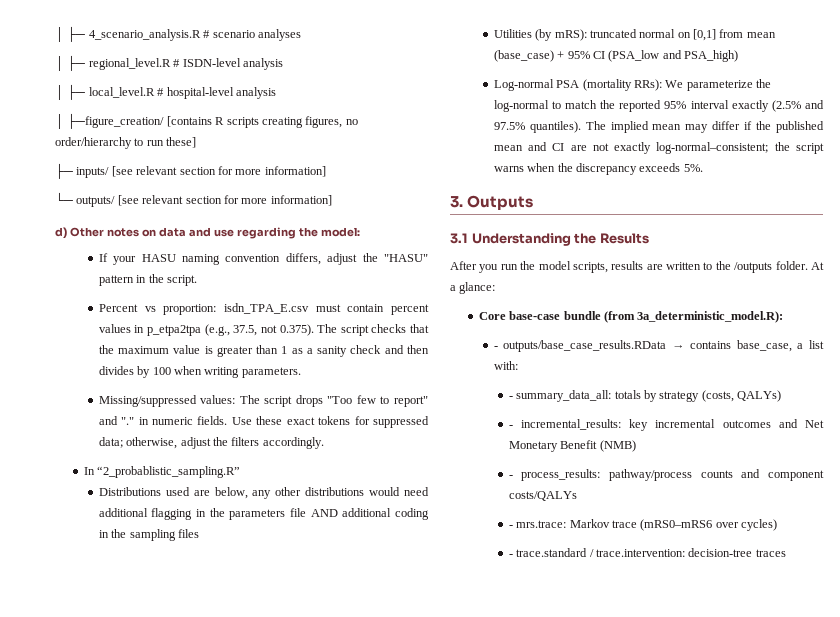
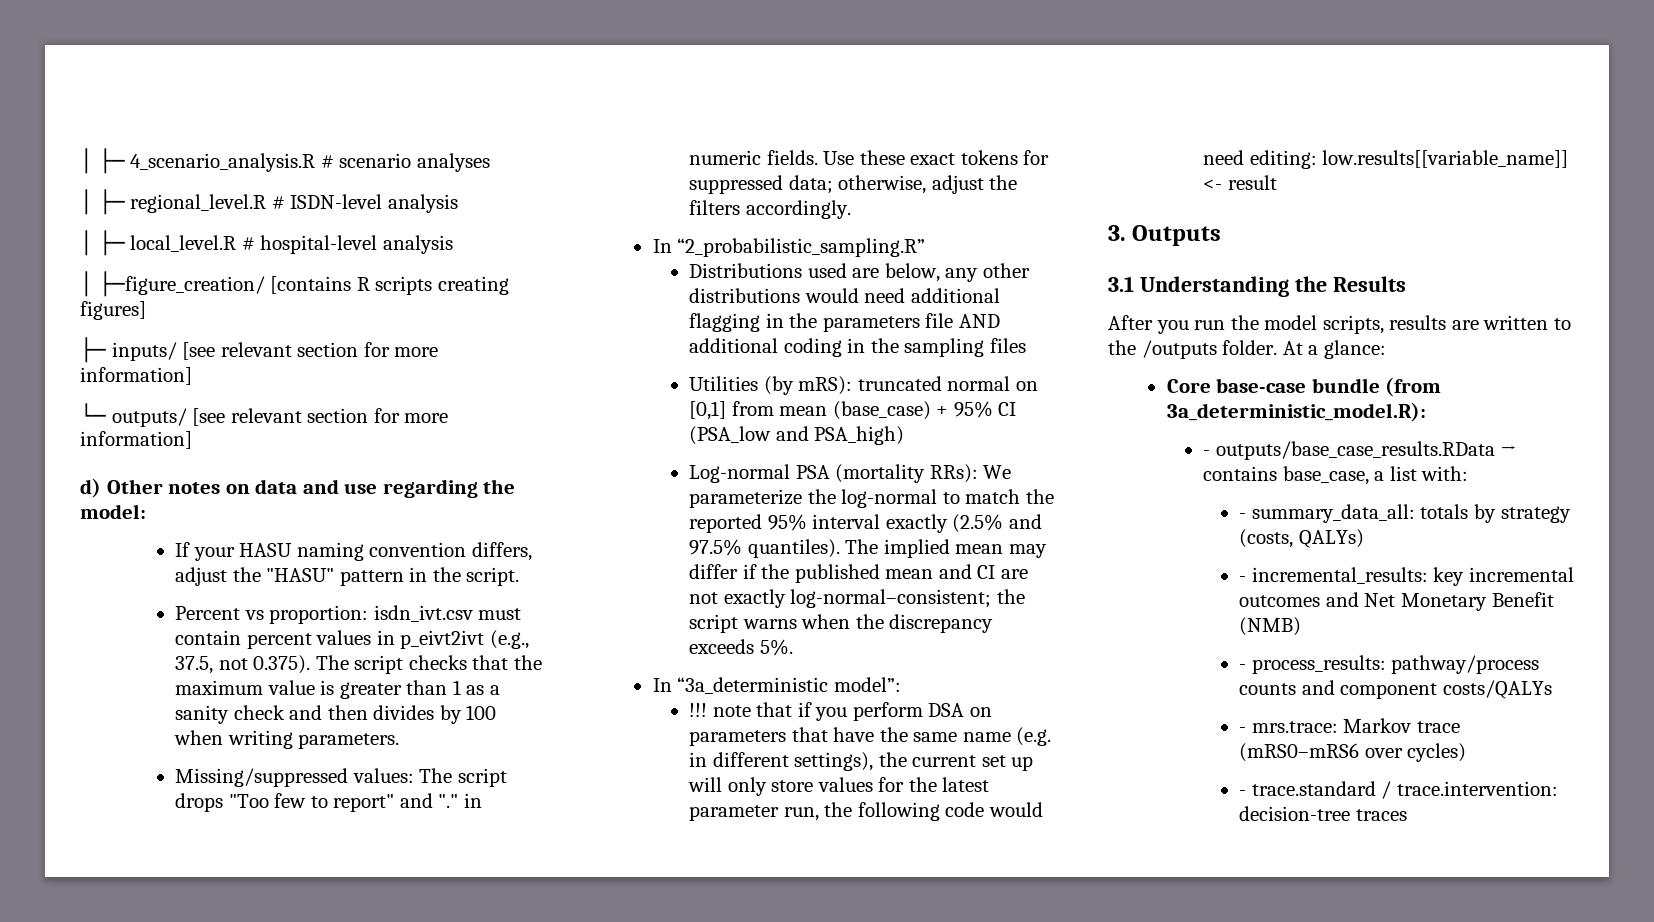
- │ ├─figure_creation/ [contains R scripts creating figures, no order/hierarchy to run these]
+ │ ├─figure_creation/ [contains R scripts creating figures]
- Percent vs proportion: isdn_TPA_E.csv must contain percent values in p_etpa2tpa (e.g., 37.5, not 0.375). The script checks that the maximum value is greater than 1 as a sanity check and then divides by 100 when writing parameters.
+ Percent vs proportion: isdn_ivt.csv must contain percent values in p_eivt2ivt (e.g., 37.5, not 0.375). The script checks that the maximum value is greater than 1 as a sanity check and then divides by 100 when writing parameters.
- In “2_probablistic_sampling.R”
+ In “2_probabilistic_sampling.R”
+ In “3a_deterministic model”:
+ !!! note that if you perform DSA on parameters that have the same name (e.g. in different settings), the current set up will only store values for the latest parameter run, the following code would need editing: low.results[[variable_name]] <- result

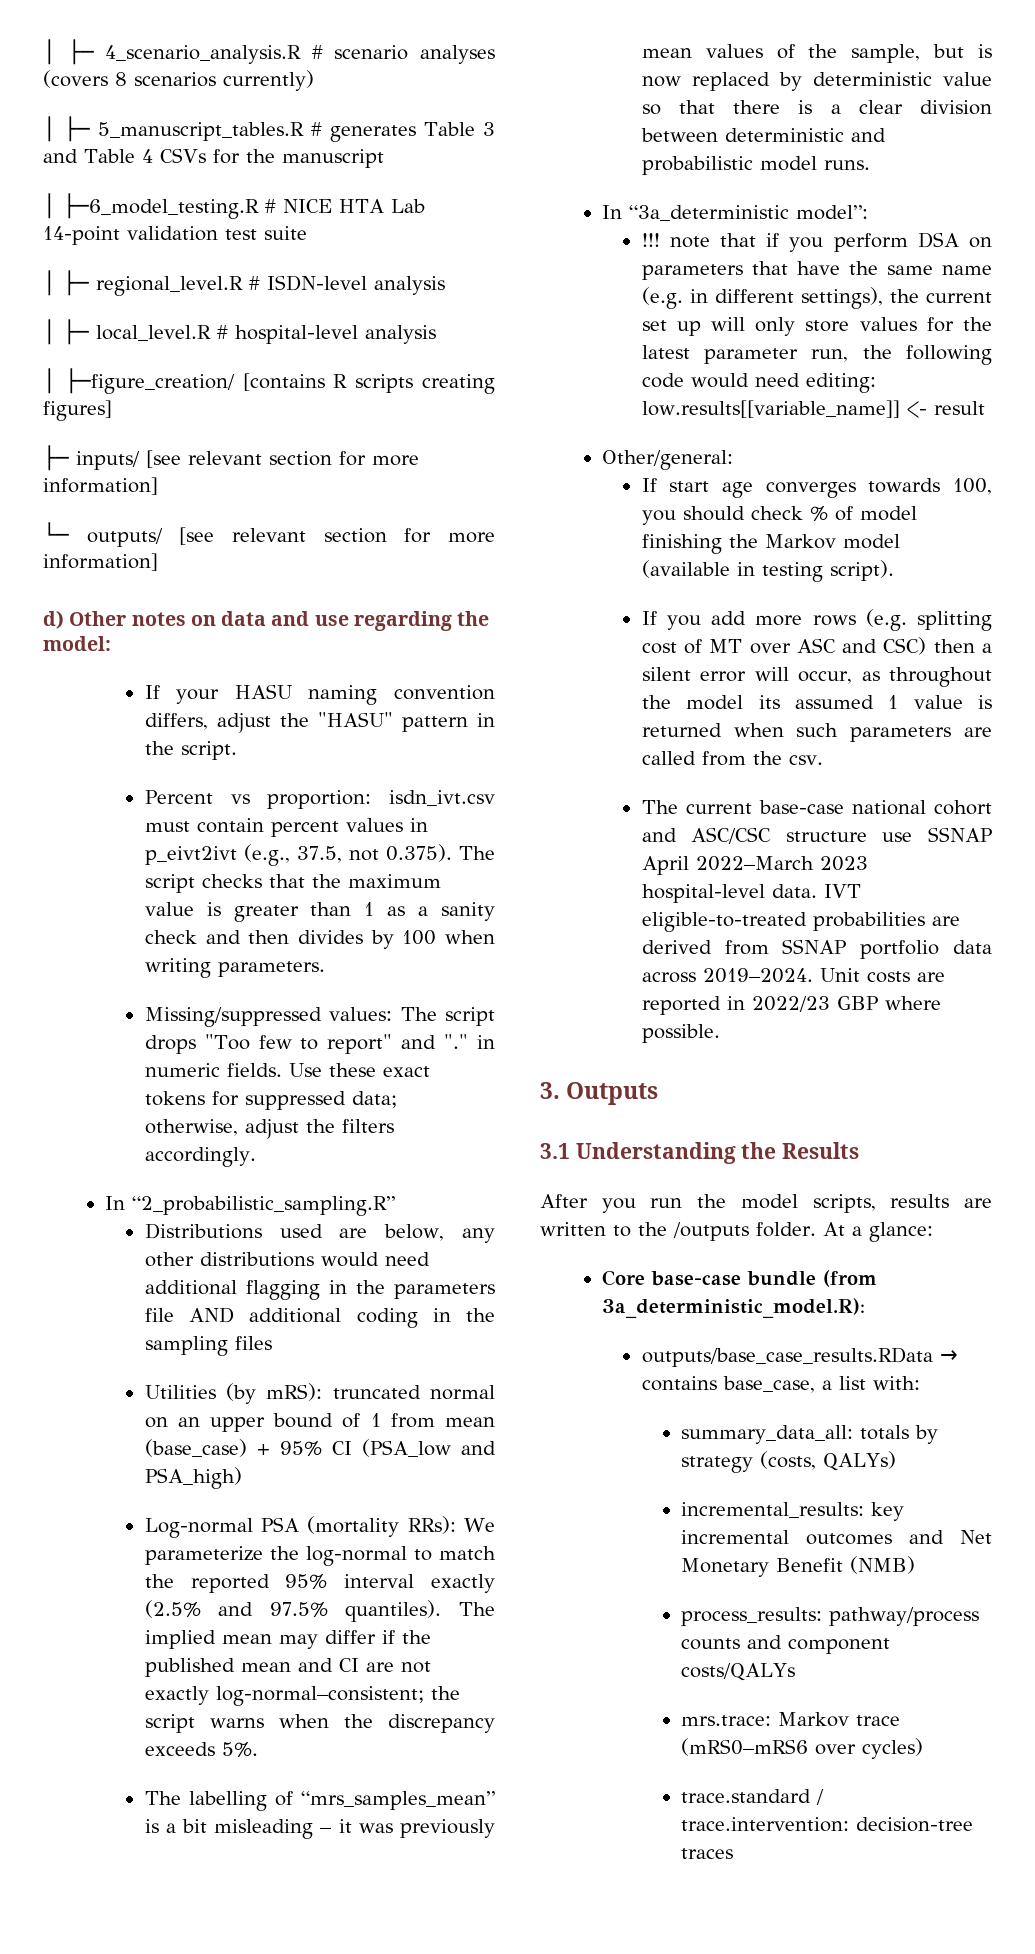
- │ ├─ 4_scenario_analysis.R # scenario analyses
+ │ ├─ 4_scenario_analysis.R # scenario analyses (covers 8 scenarios currently)
+ │ ├─ 5_manuscript_tables.R # generates Table 3 and Table 4 CSVs for the manuscript
+ │ ├─6_model_testing.R # NICE HTA Lab 14-point validation test suite
- Utilities (by mRS): truncated normal on [0,1] from mean (base_case) + 95% CI (PSA_low and PSA_high)
+ Utilities (by mRS): truncated normal on an upper bound of 1 from mean (base_case) + 95% CI (PSA_low and PSA_high)
+ The labelling of “mrs_samples_mean” is a bit misleading – it was previously mean values of the sample, but is now replaced by deterministic value so that there is a clear division between deterministic and probabilistic model runs.
+ Other/general:
+ If start age converges towards 100, you should check % of model finishing the Markov model (available in testing script).
+ If you add more rows (e.g. splitting cost of MT over ASC and CSC) then a silent error will occur, as throughout the model its assumed 1 value is returned when such parameters are called from the csv.
+ The current base-case national cohort and ASC/CSC structure use SSNAP April 2022–March 2023 hospital-level data. IVT eligible-to-treated probabilities are derived from SSNAP portfolio data across 2019–2024. Unit costs are reported in 2022/23 GBP where possible.
- - outputs/base_case_results.RData → contains base_case, a list with:
+ outputs/base_case_results.RData → contains base_case, a list with:
- - summary_data_all: totals by strategy (costs, QALYs)
+ summary_data_all: totals by strategy (costs, QALYs)
- - incremental_results: key incremental outcomes and Net Monetary Benefit (NMB)
+ incremental_results: key incremental outcomes and Net Monetary Benefit (NMB)
- - process_results: pathway/process counts and component costs/QALYs
+ process_results: pathway/process counts and component costs/QALYs
- - mrs.trace: Markov trace (mRS0–mRS6 over cycles)
+ mrs.trace: Markov trace (mRS0–mRS6 over cycles)
- - trace.standard / trace.intervention: decision-tree traces
+ trace.standard / trace.intervention: decision-tree traces

